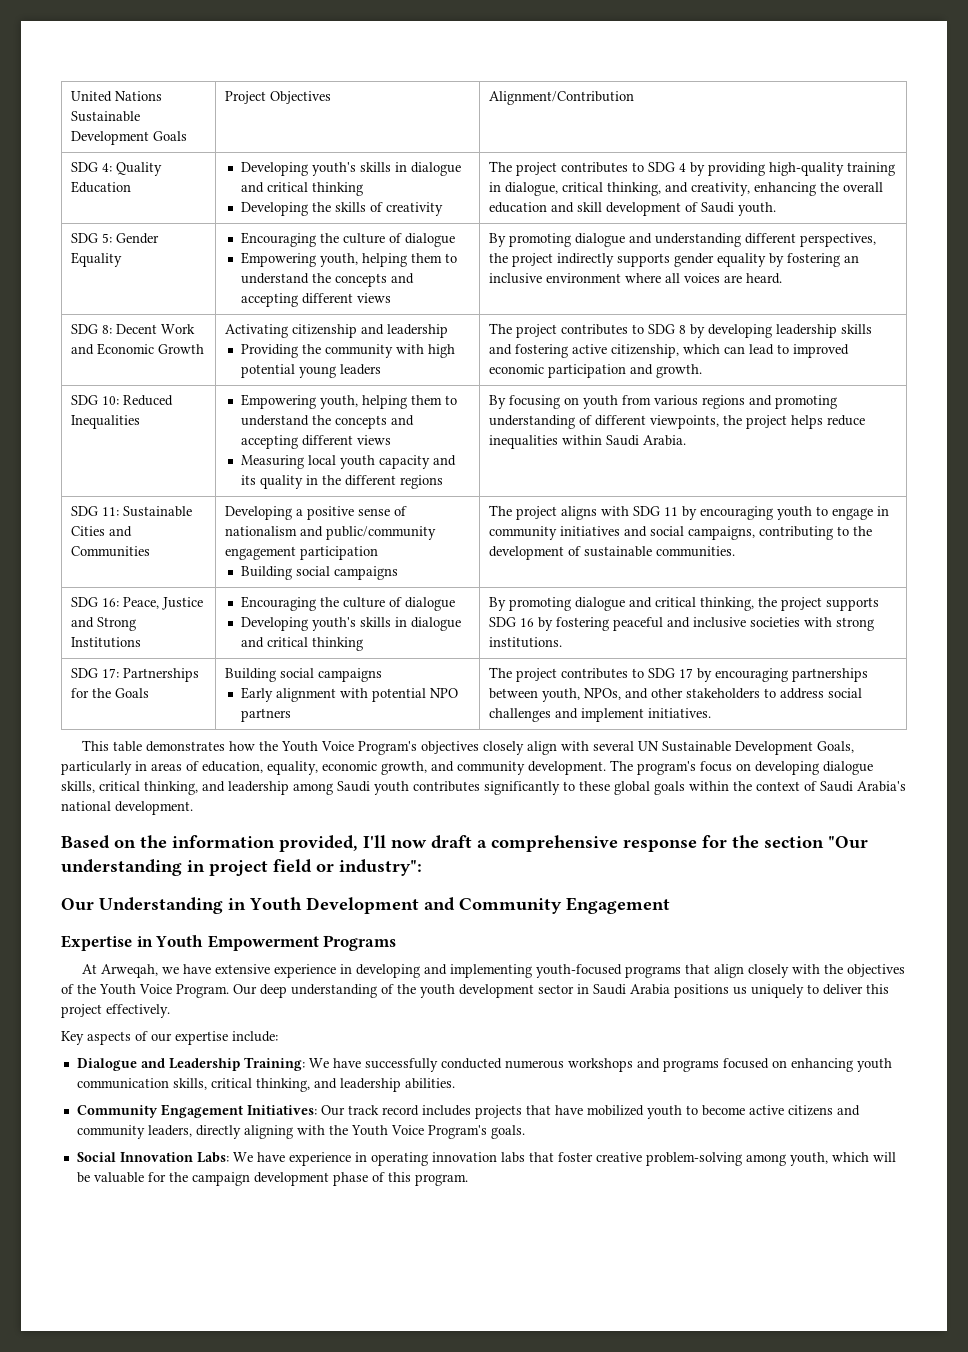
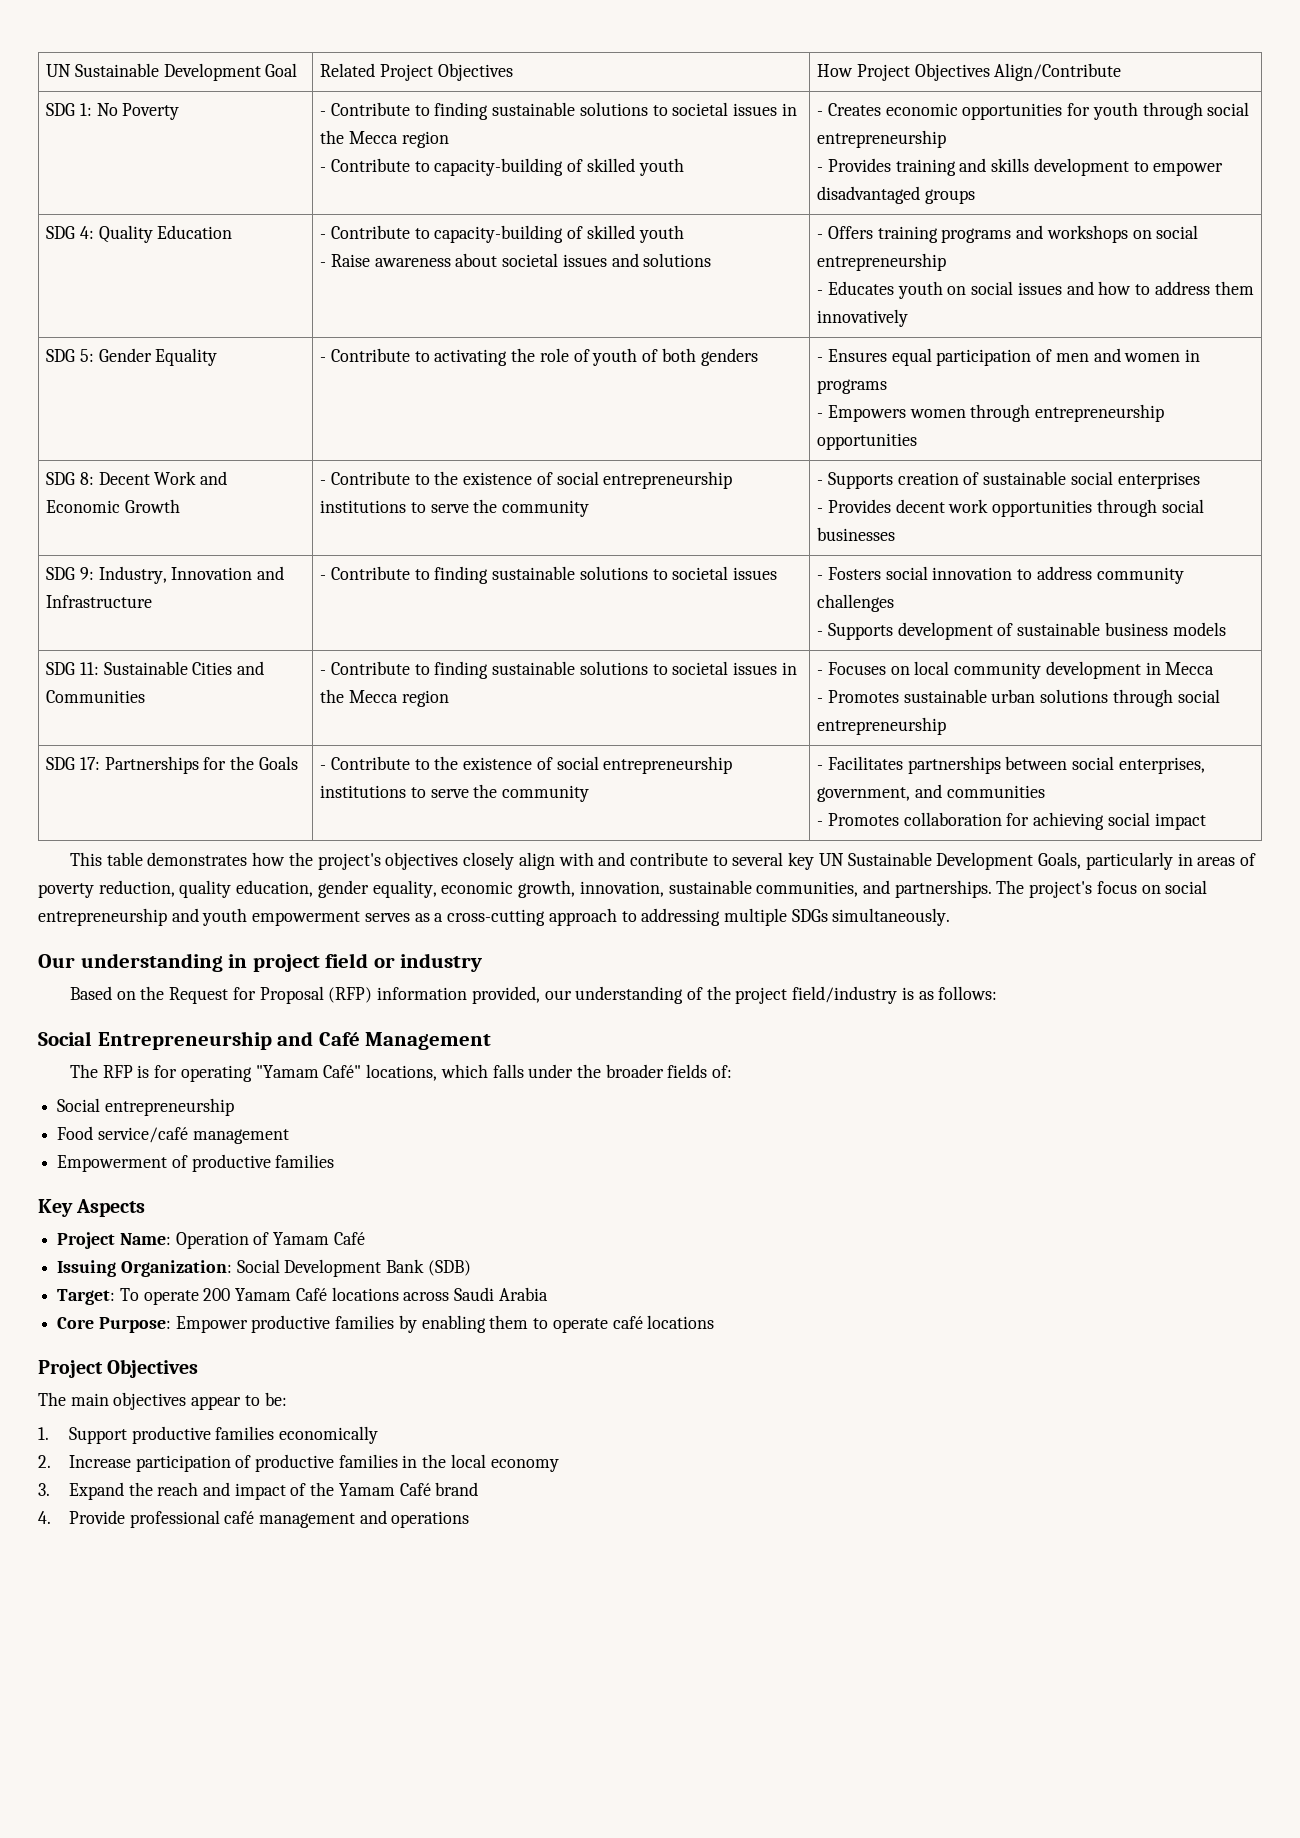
- United Nations Sustainable Development Goals | Project Objectives | Alignment/Contribution
- SDG 4: Quality Education | Developing youth's skills in dialogue and critical thinking
- Developing the skills of creativity | The project contributes to SDG 4 by providing high-quality training in dialogue, critical thinking, and creativity, enhancing the overall education and skill development of Saudi youth.
- SDG 5: Gender Equality | Encouraging the culture of dialogue
- Empowering youth, helping them to understand the concepts and accepting different views | By promoting dialogue and understanding different perspectives, the project indirectly supports gender equality by fostering an inclusive environment where all voices are heard.
+ UN Sustainable Development Goal | Related Project Objectives | How Project Objectives Align/Contribute
+ SDG 1: No Poverty | - Contribute to finding sustainable solutions to societal issues in the Mecca region
+ - Contribute to capacity-building of skilled youth | - Creates economic opportunities for youth through social entrepreneurship
+ - Provides training and skills development to empower disadvantaged groups
+ SDG 4: Quality Education | - Contribute to capacity-building of skilled youth
+ - Raise awareness about societal issues and solutions | - Offers training programs and workshops on social entrepreneurship
+ - Educates youth on social issues and how to address them innovatively
+ SDG 5: Gender Equality | - Contribute to activating the role of youth of both genders | - Ensures equal participation of men and women in programs
+ - Empowers women through entrepreneurship opportunities
- Activating citizenship and leadership
- Providing the community with high potential young leaders | The project contributes to SDG 8 by developing leadership skills and fostering active citizenship, which can lead to improved economic participation and growth.
- SDG 10: Reduced Inequalities | Empowering youth, helping them to understand the concepts and accepting different views
- Measuring local youth capacity and its quality in the different regions | By focusing on youth from various regions and promoting understanding of different viewpoints, the project helps reduce inequalities within Saudi Arabia.
+ - Contribute to the existence of social entrepreneurship institutions to serve the community | - Supports creation of sustainable social enterprises
+ - Provides decent work opportunities through social businesses
+ SDG 9: Industry, Innovation and Infrastructure | - Contribute to finding sustainable solutions to societal issues | - Fosters social innovation to address community challenges
+ - Supports development of sustainable business models
- Developing a positive sense of nationalism and public/community engagement participation
- Building social campaigns | The project aligns with SDG 11 by encouraging youth to engage in community initiatives and social campaigns, contributing to the development of sustainable communities.
- SDG 16: Peace, Justice and Strong Institutions | Encouraging the culture of dialogue
- Developing youth's skills in dialogue and critical thinking | By promoting dialogue and critical thinking, the project supports SDG 16 by fostering peaceful and inclusive societies with strong institutions.
+ - Contribute to finding sustainable solutions to societal issues in the Mecca region | - Focuses on local community development in Mecca
+ - Promotes sustainable urban solutions through social entrepreneurship
- SDG 17: Partnerships for the Goals | Building social campaigns
- Early alignment with potential NPO partners | The project contributes to SDG 17 by encouraging partnerships between youth, NPOs, and other stakeholders to address social challenges and implement initiatives.
+ SDG 17: Partnerships for the Goals | - Contribute to the existence of social entrepreneurship institutions to serve the community | - Facilitates partnerships between social enterprises, government, and communities
+ - Promotes collaboration for achieving social impact
- This table demonstrates how the Youth Voice Program's objectives closely align with several UN Sustainable Development Goals, particularly in areas of education, equality, economic growth, and community development. The program's focus on developing dialogue skills, critical thinking, and leadership among Saudi youth contributes significantly to these global goals within the context of Saudi Arabia's national development.
- Based on the information provided, I'll now draft a comprehensive response for the section "Our understanding in project field or industry":
- Our Understanding in Youth Development and Community Engagement
- Expertise in Youth Empowerment Programs
- At Arweqah, we have extensive experience in developing and implementing youth-focused programs that align closely with the objectives of the Youth Voice Program. Our deep understanding of the youth development sector in Saudi Arabia positions us uniquely to deliver this project effectively.
- Key aspects of our expertise include:
- Dialogue and Leadership Training: We have successfully conducted numerous workshops and programs focused on enhancing youth communication skills, critical thinking, and leadership abilities.
- Community Engagement Initiatives: Our track record includes projects that have mobilized youth to become active citizens and community leaders, directly aligning with the Youth Voice Program's goals.
- Social Innovation Labs: We have experience in operating innovation labs that foster creative problem-solving among youth, which will be valuable for the campaign development phase of this program.
+ This table demonstrates how the project's objectives closely align with and contribute to several key UN Sustainable Development Goals, particularly in areas of poverty reduction, quality education, gender equality, economic growth, innovation, sustainable communities, and partnerships. The project's focus on social entrepreneurship and youth empowerment serves as a cross-cutting approach to addressing multiple SDGs simultaneously.
+ Our understanding in project field or industry
+ Based on the Request for Proposal (RFP) information provided, our understanding of the project field/industry is as follows:
+ Social Entrepreneurship and Café Management
+ The RFP is for operating "Yamam Café" locations, which falls under the broader fields of:
+ Social entrepreneurship
+ Food service/café management
+ Empowerment of productive families
+ Key Aspects
+ Project Name: Operation of Yamam Café
+ Issuing Organization: Social Development Bank (SDB)
+ Target: To operate 200 Yamam Café locations across Saudi Arabia
+ Core Purpose: Empower productive families by enabling them to operate café locations
+ Project Objectives
+ The main objectives appear to be:
+ 1. Support productive families economically
+ 2. Increase participation of productive families in the local economy
+ 3. Expand the reach and impact of the Yamam Café brand
+ 4. Provide professional café management and operations

